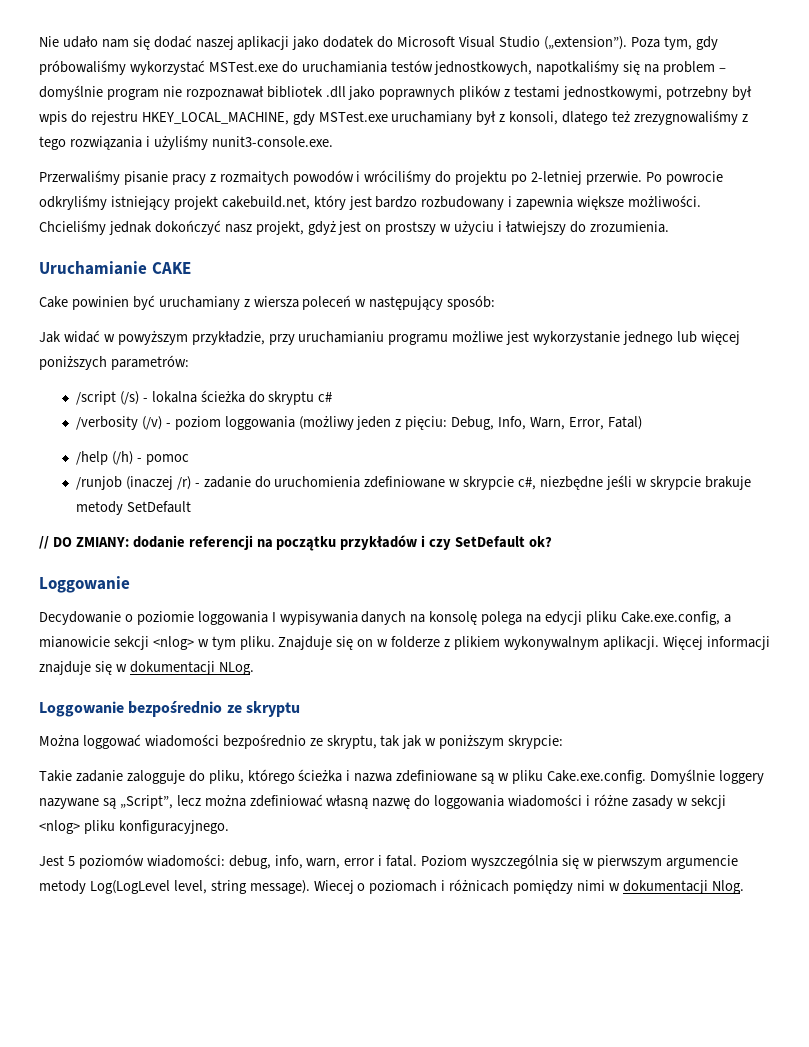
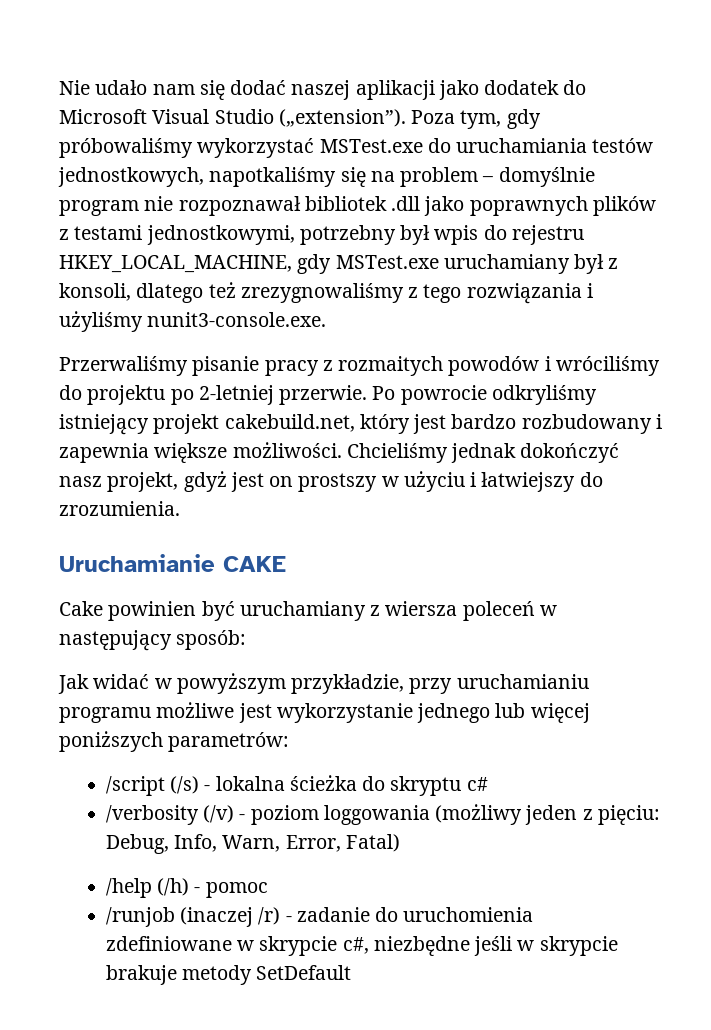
- // DO ZMIANY: dodanie referencji na początku przykładów i czy SetDefault ok?
- Loggowanie
- Decydowanie o poziomie loggowania I wypisywania danych na konsolę polega na edycji pliku Cake.exe.config, a mianowicie sekcji <nlog> w tym pliku. Znajduje się on w folderze z plikiem wykonywalnym aplikacji. Więcej informacji znajduje się w dokumentacji NLog.
- Loggowanie bezpośrednio ze skryptu
- Można loggować wiadomości bezpośrednio ze skryptu, tak jak w poniższym skrypcie:
- Takie zadanie zalogguje do pliku, którego ścieżka i nazwa zdefiniowane są w pliku Cake.exe.config. Domyślnie loggery nazywane są „Script”, lecz można zdefiniować własną nazwę do loggowania wiadomości i różne zasady w sekcji <nlog> pliku konfiguracyjnego.
- Jest 5 poziomów wiadomości: debug, info, warn, error i fatal. Poziom wyszczególnia się w pierwszym argumencie metody Log(LogLevel level, string message). Wiecej o poziomach i różnicach pomiędzy nimi w dokumentacji Nlog.

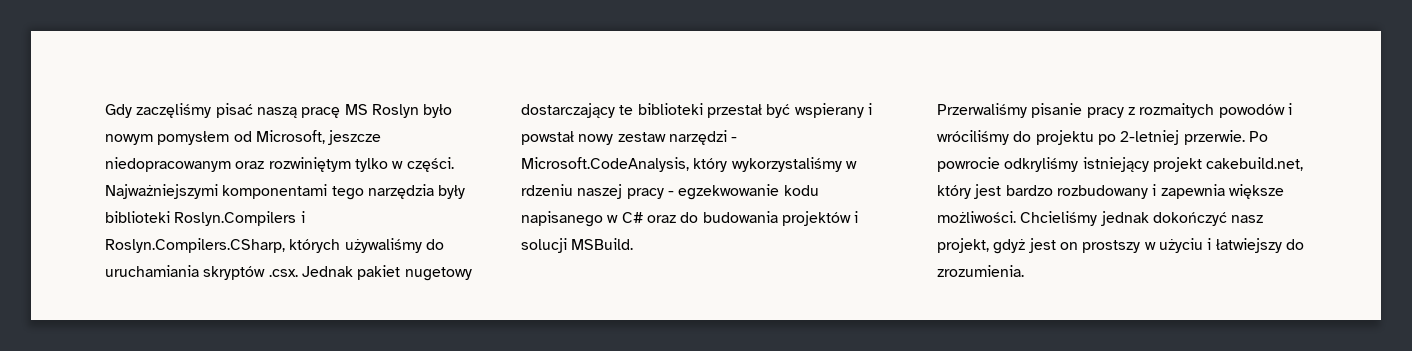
- Nie udało nam się dodać naszej aplikacji jako dodatek do Microsoft Visual Studio („extension”). Poza tym, gdy próbowaliśmy wykorzystać MSTest.exe do uruchamiania testów jednostkowych, napotkaliśmy się na problem – domyślnie program nie rozpoznawał bibliotek .dll jako poprawnych plików z testami jednostkowymi, potrzebny był wpis do rejestru HKEY_LOCAL_MACHINE, gdy MSTest.exe uruchamiany był z konsoli, dlatego też zrezygnowaliśmy z tego rozwiązania i użyliśmy nunit3-console.exe.
+ Gdy zaczęliśmy pisać naszą pracę MS Roslyn było nowym pomysłem od Microsoft, jeszcze niedopracowanym oraz rozwiniętym tylko w części. Najważniejszymi komponentami tego narzędzia były biblioteki Roslyn.Compilers i Roslyn.Compilers.CSharp, których używaliśmy do uruchamiania skryptów .csx. Jednak pakiet nugetowy dostarczający te biblioteki przestał być wspierany i powstał nowy zestaw narzędzi - Microsoft.CodeAnalysis, który wykorzystaliśmy w rdzeniu naszej pracy - egzekwowanie kodu napisanego w C# oraz do budowania projektów i solucji MSBuild.
- Uruchamianie CAKE
- Cake powinien być uruchamiany z wiersza poleceń w następujący sposób:
- Jak widać w powyższym przykładzie, przy uruchamianiu programu możliwe jest wykorzystanie jednego lub więcej poniższych parametrów:
- /script (/s) - lokalna ścieżka do skryptu c#
- /verbosity (/v) - poziom loggowania (możliwy jeden z pięciu: Debug, Info, Warn, Error, Fatal)
- /help (/h) - pomoc
- /runjob (inaczej /r) - zadanie do uruchomienia zdefiniowane w skrypcie c#, niezbędne jeśli w skrypcie brakuje metody SetDefault

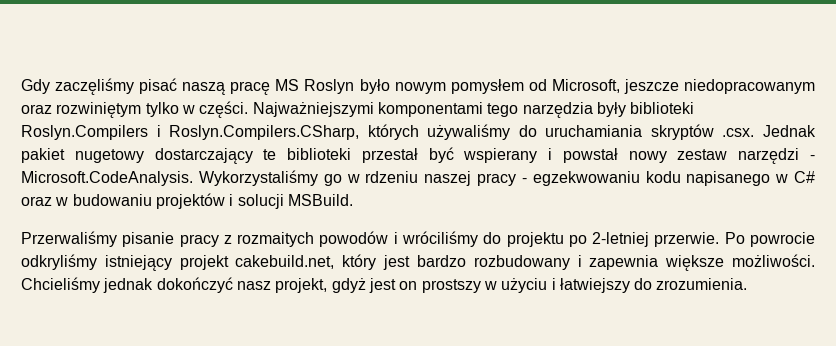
- Najważniejszymi komponentami tego narzędzia były biblioteki Roslyn.Compilers i Roslyn.Compilers.CSharp, których używaliśmy do uruchamiania skryptów .csx. Jednak pakiet nugetowy dostarczający te biblioteki przestał być wspierany i powstał nowy zestaw narzędzi - Microsoft.CodeAnalysis, który wykorzystaliśmy w rdzeniu naszej pracy - egzekwowanie kodu napisanego w C# oraz do budowania projektów i solucji MSBuild.
+ Najważniejszymi komponentami tego narzędzia były biblioteki Roslyn.Compilers i Roslyn.Compilers.CSharp, których używaliśmy do uruchamiania skryptów .csx. Jednak pakiet nugetowy dostarczający te biblioteki przestał być wspierany i powstał nowy zestaw narzędzi - Microsoft.CodeAnalysis. Wykorzystaliśmy go w rdzeniu naszej pracy - egzekwowaniu kodu napisanego w C# oraz w budowaniu projektów i solucji MSBuild.

